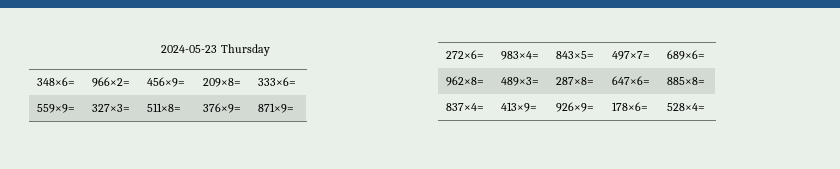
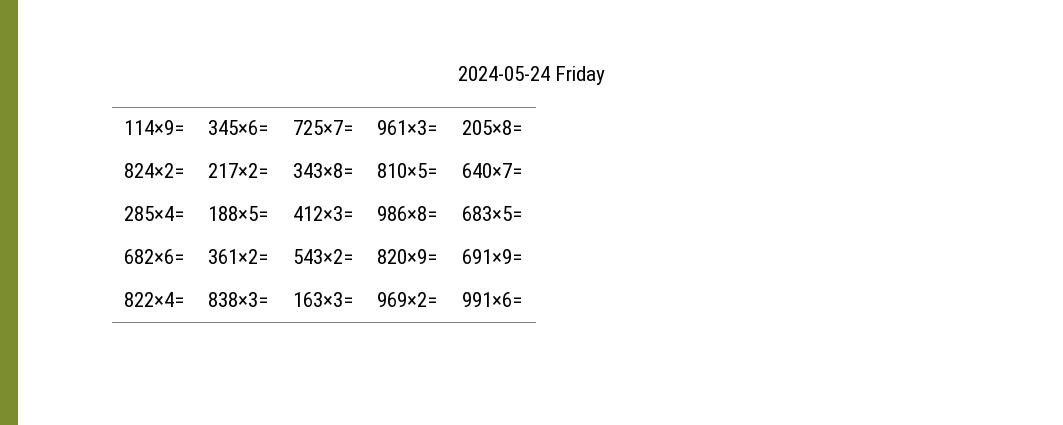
- 2024-05-23 Thursday
- 348×6= | 966×2= | 456×9= | 209×8= | 333×6=
- 559×9= | 327×3= | 511×8= | 376×9= | 871×9=
- 272×6= | 983×4= | 843×5= | 497×7= | 689×6=
- 962×8= | 489×3= | 287×8= | 647×6= | 885×8=
- 837×4= | 413×9= | 926×9= | 178×6= | 528×4=
+ 2024-05-24 Friday
+ 114×9= | 345×6= | 725×7= | 961×3= | 205×8=
+ 824×2= | 217×2= | 343×8= | 810×5= | 640×7=
+ 285×4= | 188×5= | 412×3= | 986×8= | 683×5=
+ 682×6= | 361×2= | 543×2= | 820×9= | 691×9=
+ 822×4= | 838×3= | 163×3= | 969×2= | 991×6=

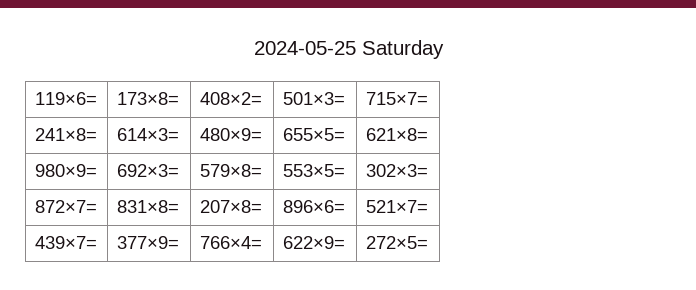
- 2024-05-24 Friday
- 114×9= | 345×6= | 725×7= | 961×3= | 205×8=
- 824×2= | 217×2= | 343×8= | 810×5= | 640×7=
- 285×4= | 188×5= | 412×3= | 986×8= | 683×5=
- 682×6= | 361×2= | 543×2= | 820×9= | 691×9=
- 822×4= | 838×3= | 163×3= | 969×2= | 991×6=
+ 2024-05-25 Saturday
+ 119×6= | 173×8= | 408×2= | 501×3= | 715×7=
+ 241×8= | 614×3= | 480×9= | 655×5= | 621×8=
+ 980×9= | 692×3= | 579×8= | 553×5= | 302×3=
+ 872×7= | 831×8= | 207×8= | 896×6= | 521×7=
+ 439×7= | 377×9= | 766×4= | 622×9= | 272×5=

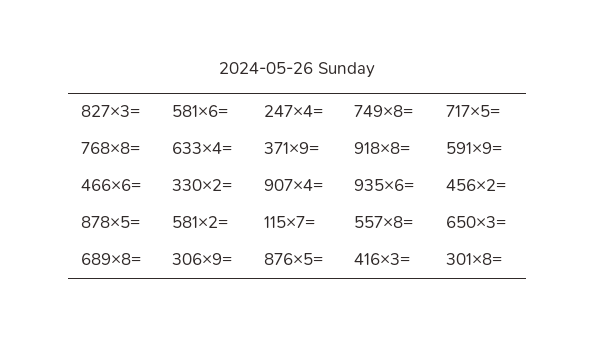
- 2024-05-25 Saturday
- 119×6= | 173×8= | 408×2= | 501×3= | 715×7=
- 241×8= | 614×3= | 480×9= | 655×5= | 621×8=
- 980×9= | 692×3= | 579×8= | 553×5= | 302×3=
- 872×7= | 831×8= | 207×8= | 896×6= | 521×7=
- 439×7= | 377×9= | 766×4= | 622×9= | 272×5=
+ 2024-05-26 Sunday
+ 827×3= | 581×6= | 247×4= | 749×8= | 717×5=
+ 768×8= | 633×4= | 371×9= | 918×8= | 591×9=
+ 466×6= | 330×2= | 907×4= | 935×6= | 456×2=
+ 878×5= | 581×2= | 115×7= | 557×8= | 650×3=
+ 689×8= | 306×9= | 876×5= | 416×3= | 301×8=

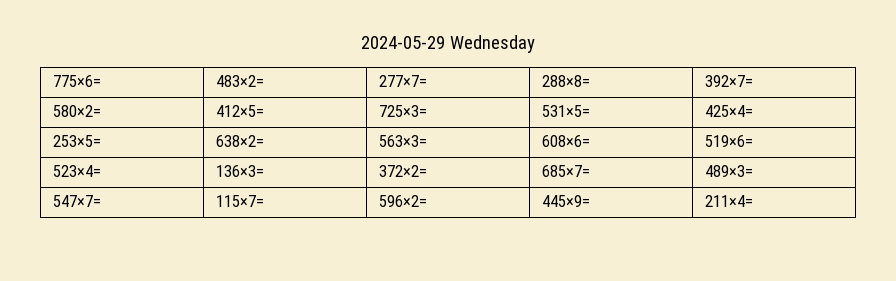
- 2024-05-26 Sunday
- 827×3= | 581×6= | 247×4= | 749×8= | 717×5=
- 768×8= | 633×4= | 371×9= | 918×8= | 591×9=
- 466×6= | 330×2= | 907×4= | 935×6= | 456×2=
- 878×5= | 581×2= | 115×7= | 557×8= | 650×3=
- 689×8= | 306×9= | 876×5= | 416×3= | 301×8=
+ 2024-05-29 Wednesday
+ 775×6= | 483×2= | 277×7= | 288×8= | 392×7=
+ 580×2= | 412×5= | 725×3= | 531×5= | 425×4=
+ 253×5= | 638×2= | 563×3= | 608×6= | 519×6=
+ 523×4= | 136×3= | 372×2= | 685×7= | 489×3=
+ 547×7= | 115×7= | 596×2= | 445×9= | 211×4=

